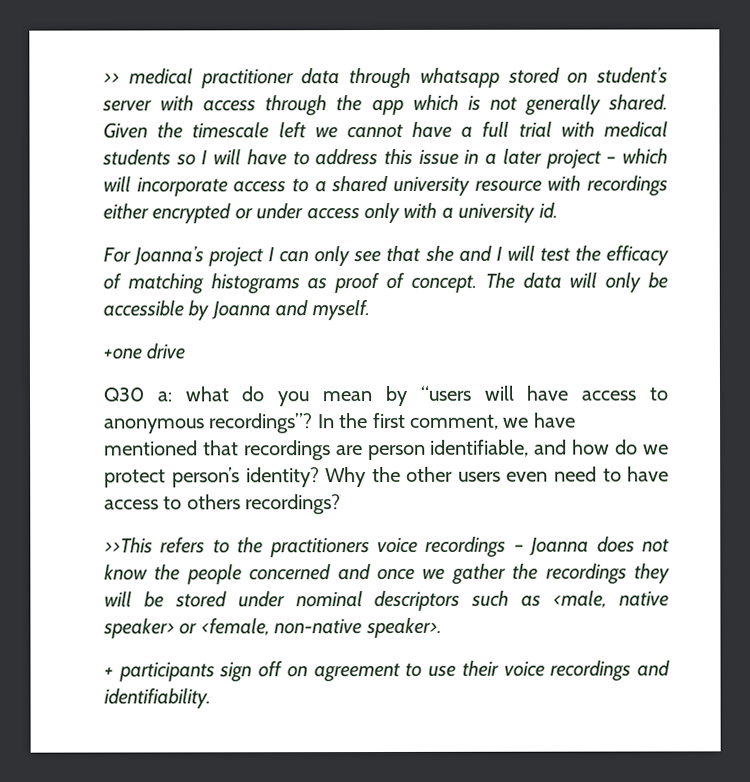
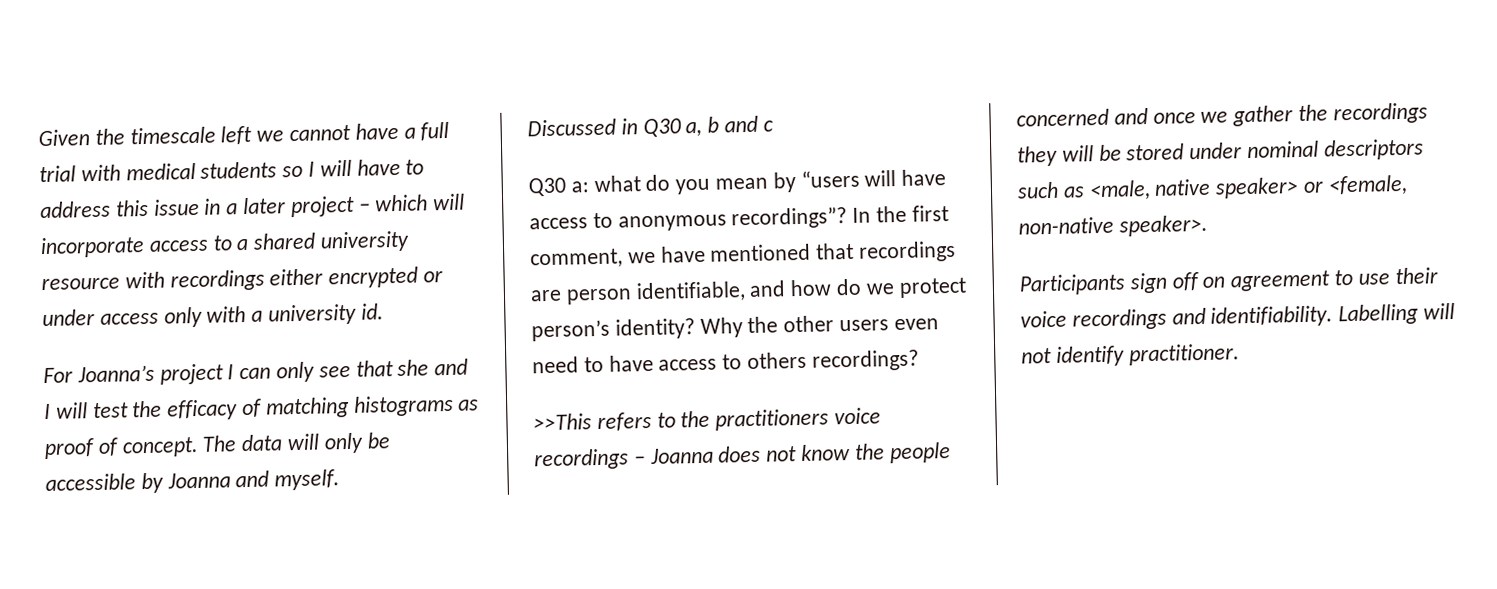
- >> medical practitioner data through whatsapp stored on student’s server with access through the app which is not generally shared.
- +one drive
+ Discussed in Q30 a, b and c
- + participants sign off on agreement to use their voice recordings and identifiability.
+ Participants sign off on agreement to use their voice recordings and identifiability.
+ Labelling will not identify practitioner.

